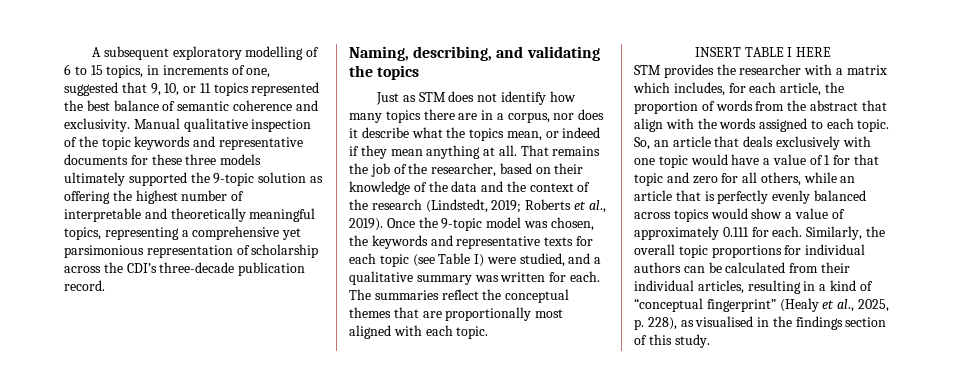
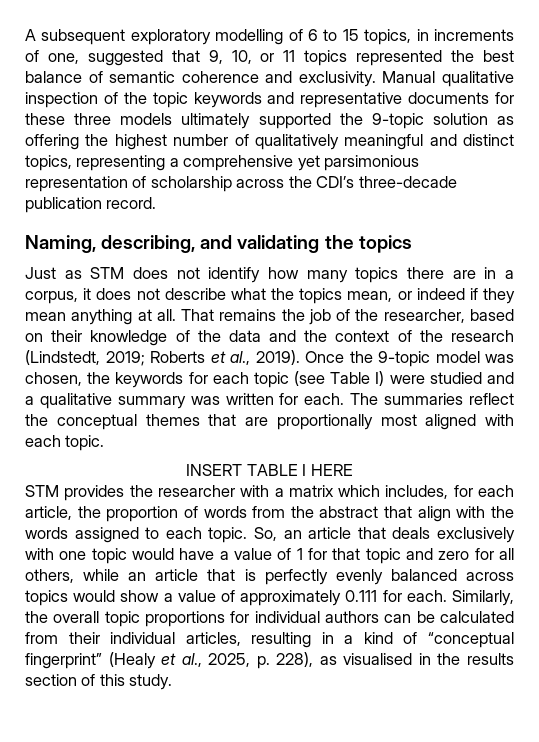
- Manual qualitative inspection of the topic keywords and representative documents for these three models ultimately supported the 9-topic solution as offering the highest number of interpretable and theoretically meaningful topics, representing a comprehensive yet parsimonious representation of scholarship across the CDI’s three-decade publication record.
+ Manual qualitative inspection of the topic keywords and representative documents for these three models ultimately supported the 9-topic solution as offering the highest number of qualitatively meaningful and distinct topics, representing a comprehensive yet parsimonious representation of scholarship across the CDI’s three-decade publication record.
- Just as STM does not identify how many topics there are in a corpus, nor does it describe what the topics mean, or indeed if they mean anything at all.
+ Just as STM does not identify how many topics there are in a corpus, it does not describe what the topics mean, or indeed if they mean anything at all.
- Once the 9-topic model was chosen, the keywords and representative texts for each topic (see Table I) were studied, and a qualitative summary was written for each.
+ Once the 9-topic model was chosen, the keywords for each topic (see Table I) were studied and a qualitative summary was written for each.
- Similarly, the overall topic proportions for individual authors can be calculated from their individual articles, resulting in a kind of “conceptual fingerprint” (Healy et al., 2025, p. 228), as visualised in the findings section of this study.
+ Similarly, the overall topic proportions for individual authors can be calculated from their individual articles, resulting in a kind of “conceptual fingerprint” (Healy et al., 2025, p. 228), as visualised in the results section of this study.

